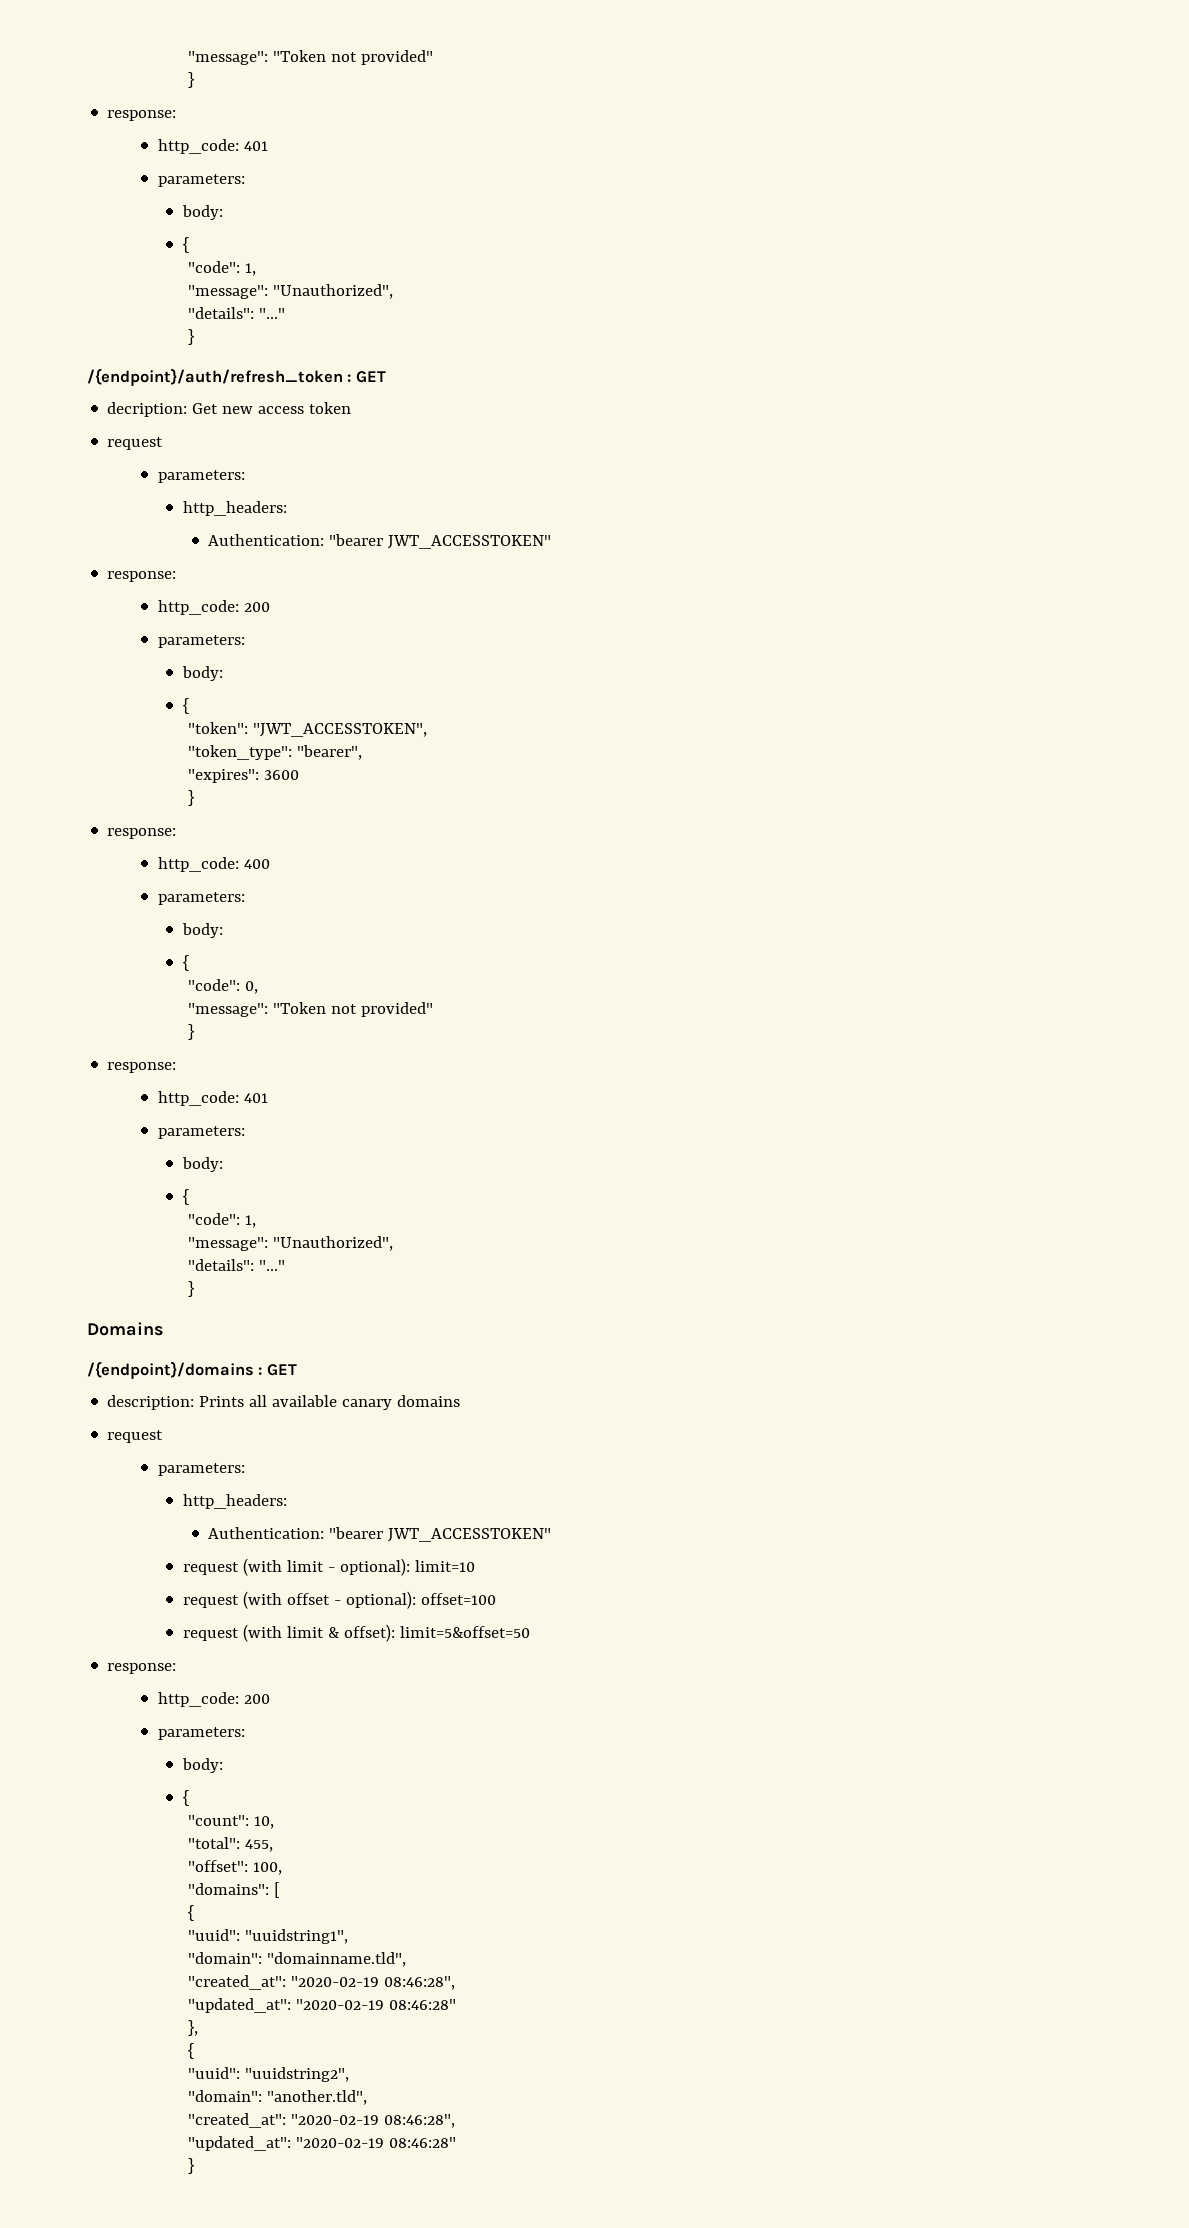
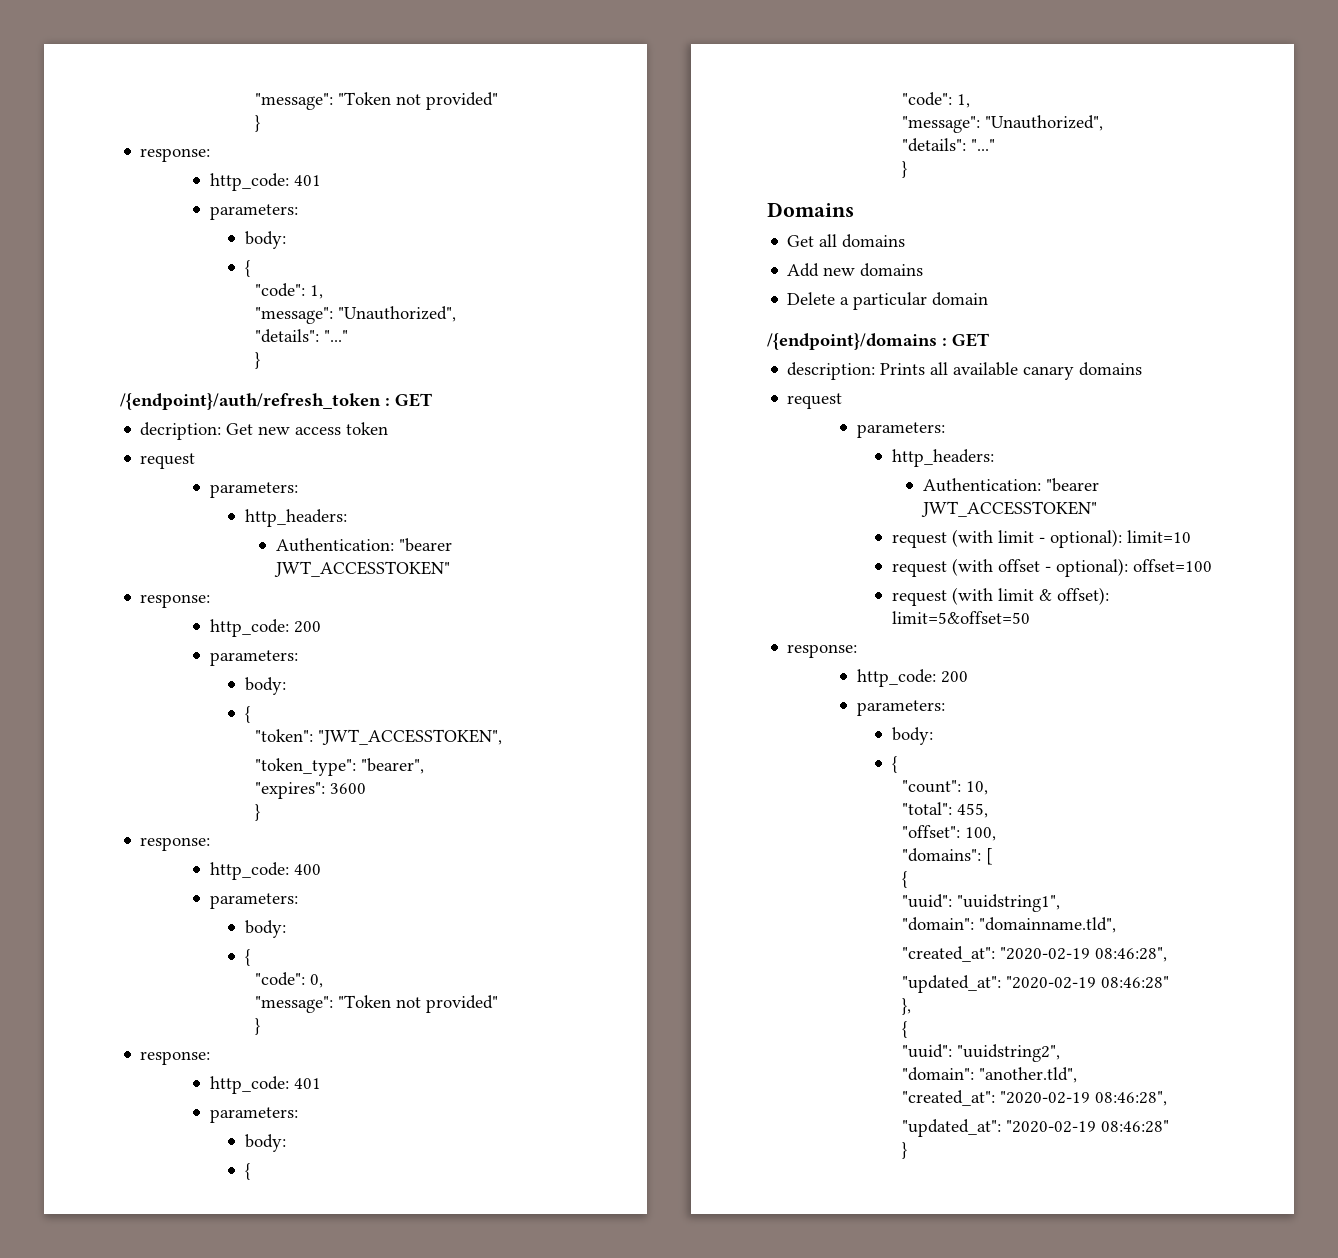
+ Get all domains
+ Add new domains
+ Delete a particular domain

